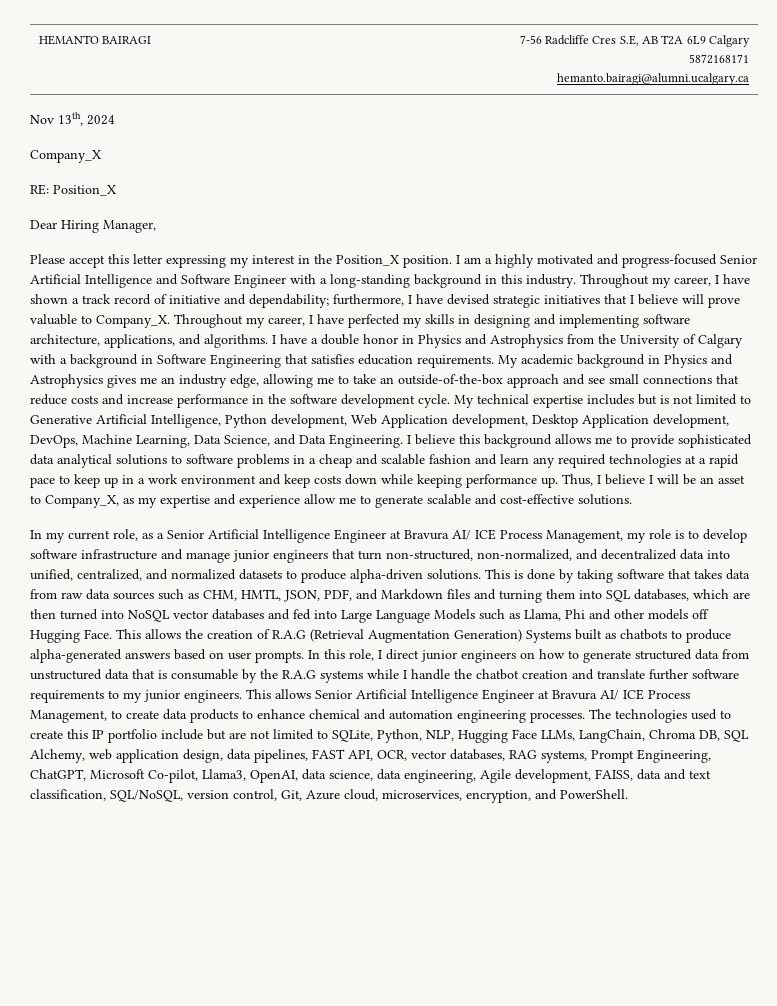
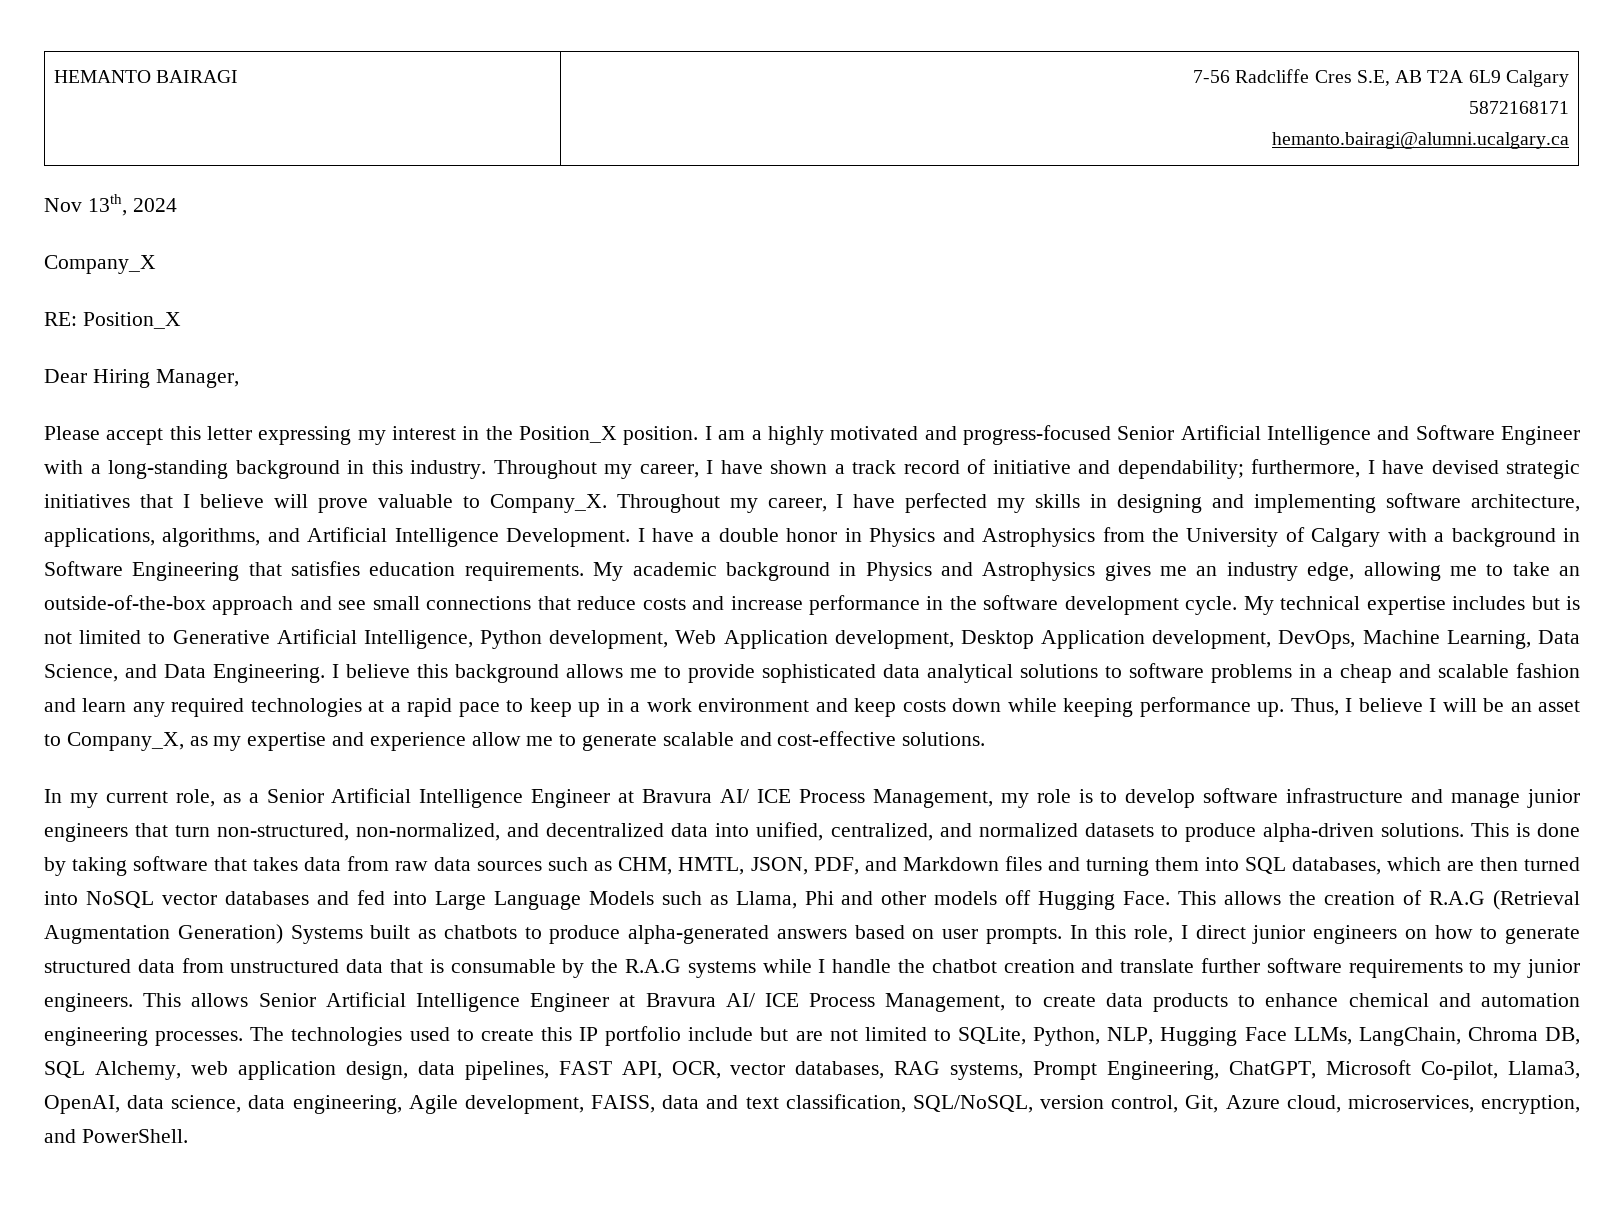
- Throughout my career, I have perfected my skills in designing and implementing software architecture, applications, and algorithms.
+ Throughout my career, I have perfected my skills in designing and implementing software architecture, applications, algorithms, and Artificial Intelligence Development.

